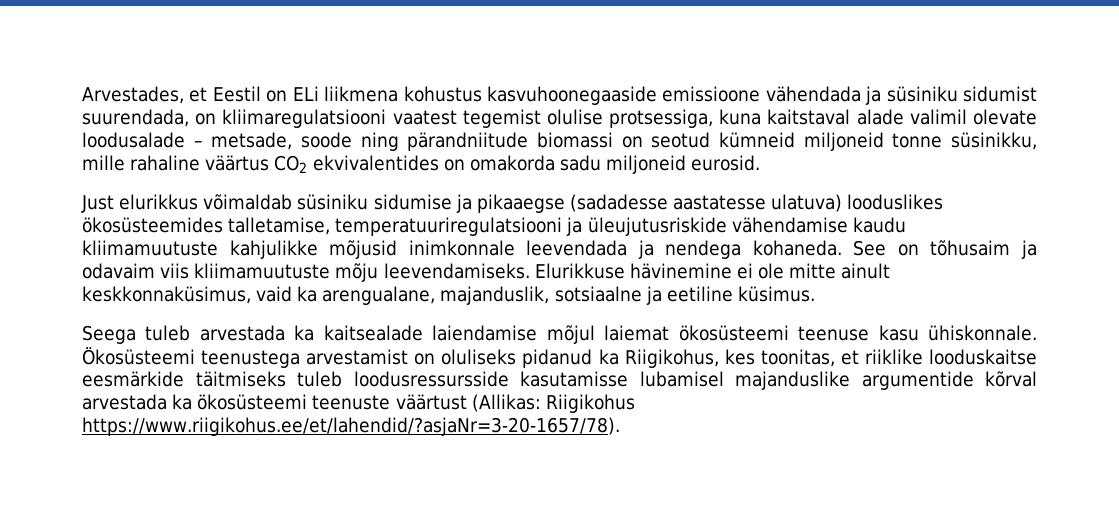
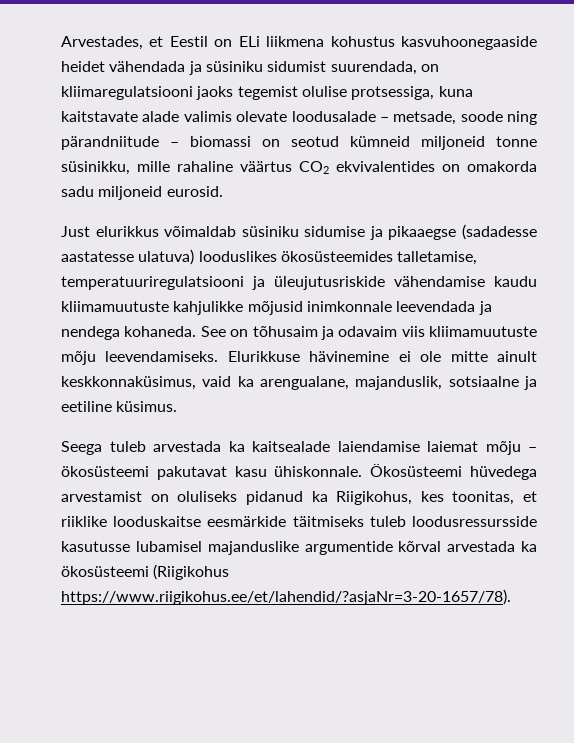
- Arvestades, et Eestil on ELi liikmena kohustus kasvuhoonegaaside emissioone vähendada ja süsiniku sidumist suurendada, on kliimaregulatsiooni vaatest tegemist olulise protsessiga, kuna kaitstaval alade valimil olevate loodusalade – metsade, soode ning pärandniitude biomassi on seotud kümneid miljoneid tonne süsinikku, mille rahaline väärtus CO2 ekvivalentides on omakorda sadu miljoneid eurosid.
+ Arvestades, et Eestil on ELi liikmena kohustus kasvuhoonegaaside heidet vähendada ja süsiniku sidumist suurendada, on kliimaregulatsiooni jaoks tegemist olulise protsessiga, kuna kaitstavate alade valimis olevate loodusalade – metsade, soode ning pärandniitude – biomassi on seotud kümneid miljoneid tonne süsinikku, mille rahaline väärtus CO2 ekvivalentides on omakorda sadu miljoneid eurosid.
- Seega tuleb arvestada ka kaitsealade laiendamise mõjul laiemat ökosüsteemi teenuse kasu ühiskonnale.
+ Seega tuleb arvestada ka kaitsealade laiendamise laiemat mõju – ökosüsteemi pakutavat kasu ühiskonnale.
- Ökosüsteemi teenustega arvestamist on oluliseks pidanud ka Riigikohus, kes toonitas, et riiklike looduskaitse eesmärkide täitmiseks tuleb loodusressursside kasutamisse lubamisel majanduslike argumentide kõrval arvestada ka ökosüsteemi teenuste väärtust (Allikas: Riigikohus https://www.riigikohus.ee/et/lahendid/?asjaNr=3-20-1657/78).
+ Ökosüsteemi hüvedega arvestamist on oluliseks pidanud ka Riigikohus, kes toonitas, et riiklike looduskaitse eesmärkide täitmiseks tuleb loodusressursside kasutusse lubamisel majanduslike argumentide kõrval arvestada ka ökosüsteemi (Riigikohus https://www.riigikohus.ee/et/lahendid/?asjaNr=3-20-1657/78).

